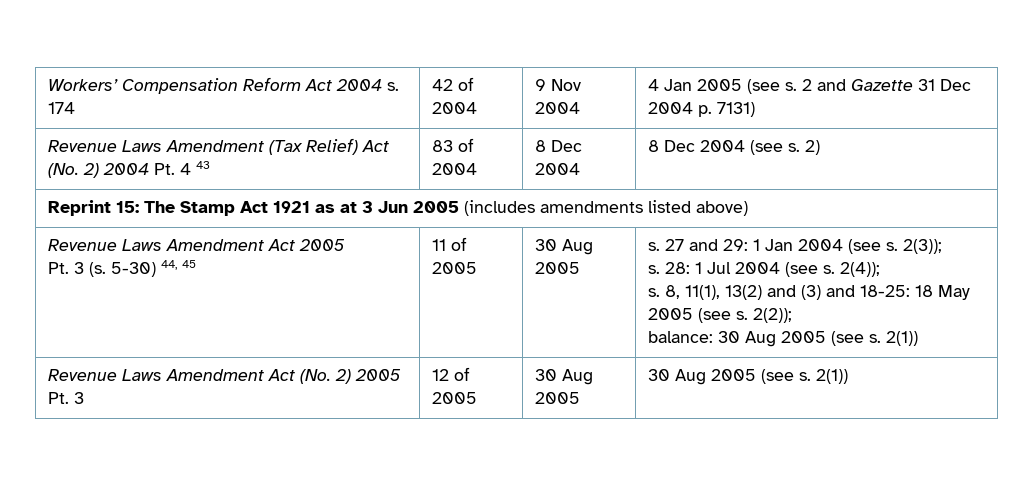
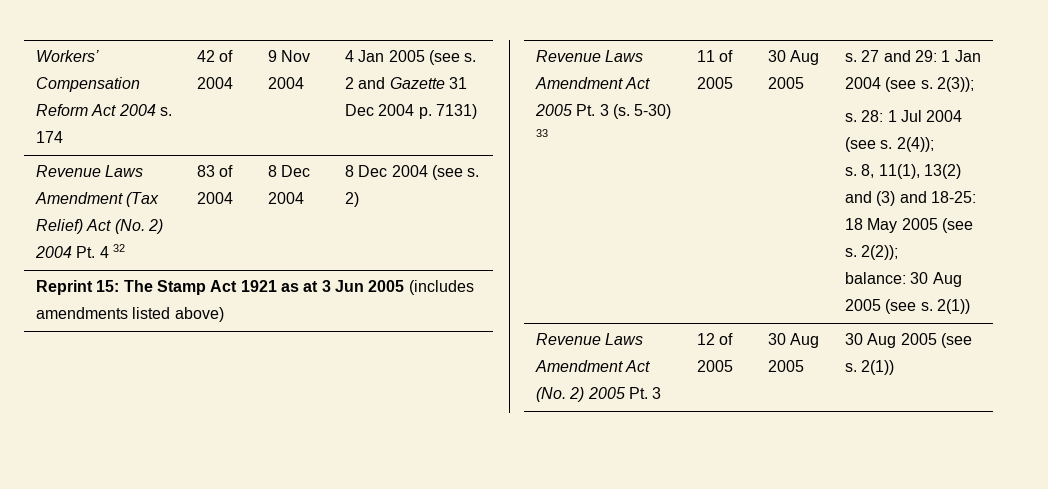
- Revenue Laws Amendment (Tax Relief) Act (No. 2) 2004 Pt. 4 43 | 83 of 2004 | 8 Dec 2004 | 8 Dec 2004 (see s. 2)
+ Revenue Laws Amendment (Tax Relief) Act (No. 2) 2004 Pt. 4 32 | 83 of 2004 | 8 Dec 2004 | 8 Dec 2004 (see s. 2)
- Revenue Laws Amendment Act 2005
- Pt. 3 (s.
+ Revenue Laws Amendment Act 2005 Pt. 3 (s.
- 5-30) 44, 45
+ 5-30) 33

